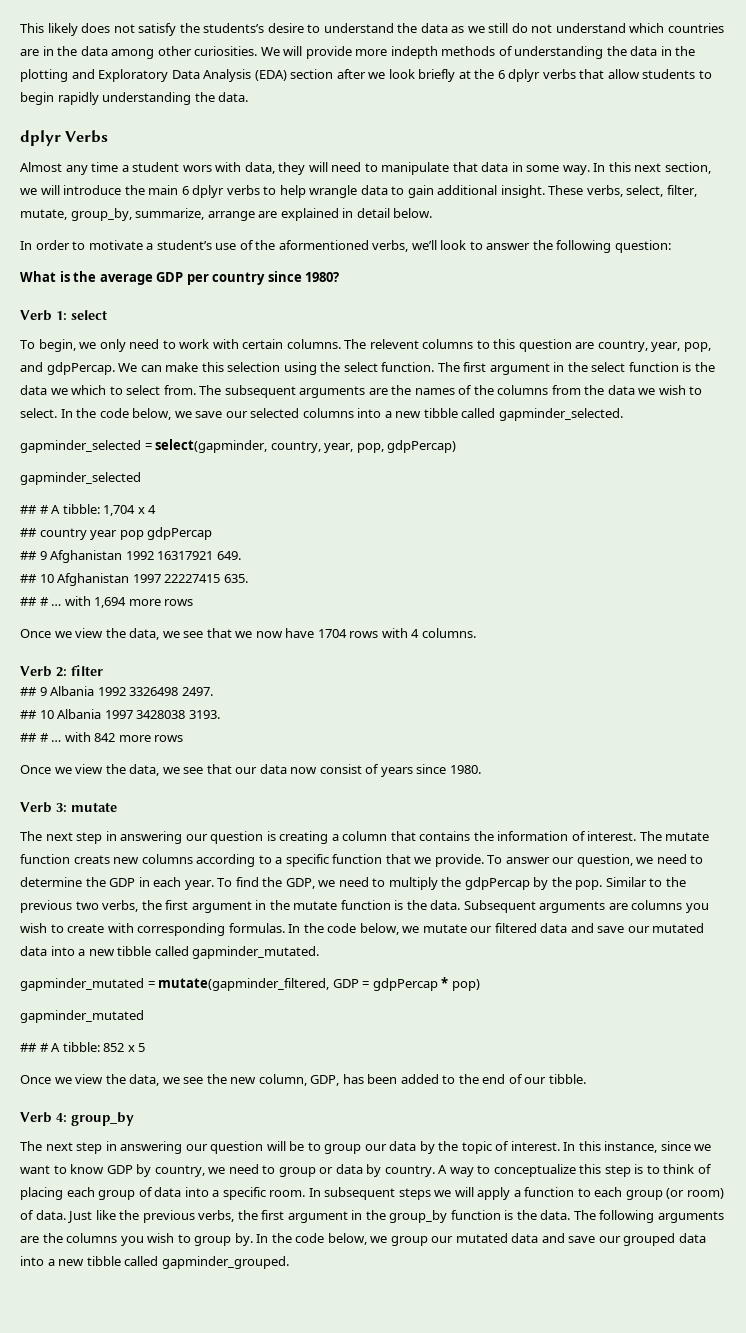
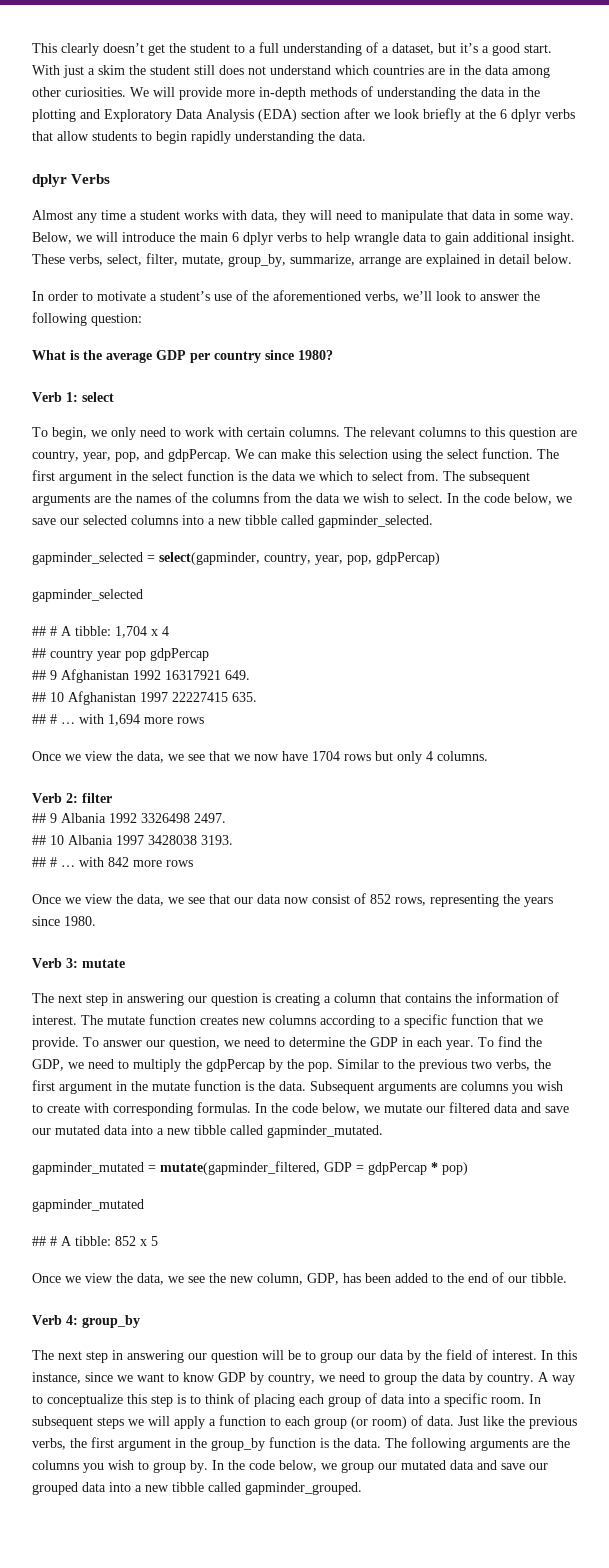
- This likely does not satisfy the students’s desire to understand the data as we still do not understand which countries are in the data among other curiosities.
+ This clearly doesn’t get the student to a full understanding of a dataset, but it’s a good start. With just a skim the student still does not understand which countries are in the data among other curiosities.
- We will provide more indepth methods of understanding the data in the plotting and Exploratory Data Analysis (EDA) section after we look briefly at the 6 dplyr verbs that allow students to begin rapidly understanding the data.
+ We will provide more in-depth methods of understanding the data in the plotting and Exploratory Data Analysis (EDA) section after we look briefly at the 6 dplyr verbs that allow students to begin rapidly understanding the data.
- Almost any time a student wors with data, they will need to manipulate that data in some way.
+ Almost any time a student works with data, they will need to manipulate that data in some way.
- In this next section, we will introduce the main 6 dplyr verbs to help wrangle data to gain additional insight.
+ Below, we will introduce the main 6 dplyr verbs to help wrangle data to gain additional insight.
- In order to motivate a student’s use of the aformentioned verbs, we’ll look to answer the following question:
+ In order to motivate a student’s use of the aforementioned verbs, we’ll look to answer the following question:
- The relevent columns to this question are country, year, pop, and gdpPercap.
+ The relevant columns to this question are country, year, pop, and gdpPercap.
- Once we view the data, we see that we now have 1704 rows with 4 columns.
+ Once we view the data, we see that we now have 1704 rows but only 4 columns.
- Once we view the data, we see that our data now consist of years since 1980.
+ Once we view the data, we see that our data now consist of 852 rows, representing the years since 1980.
- The mutate function creats new columns according to a specific function that we provide.
+ The mutate function creates new columns according to a specific function that we provide.
- The next step in answering our question will be to group our data by the topic of interest.
+ The next step in answering our question will be to group our data by the field of interest.
- In this instance, since we want to know GDP by country, we need to group or data by country.
+ In this instance, since we want to know GDP by country, we need to group the data by country.

